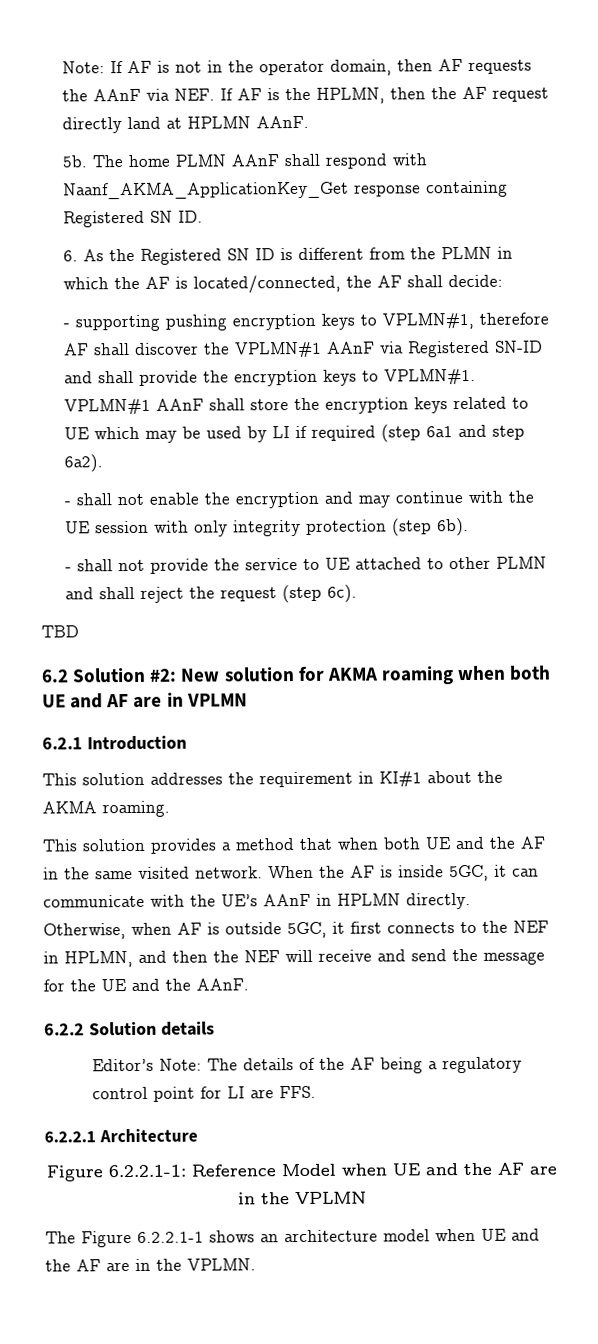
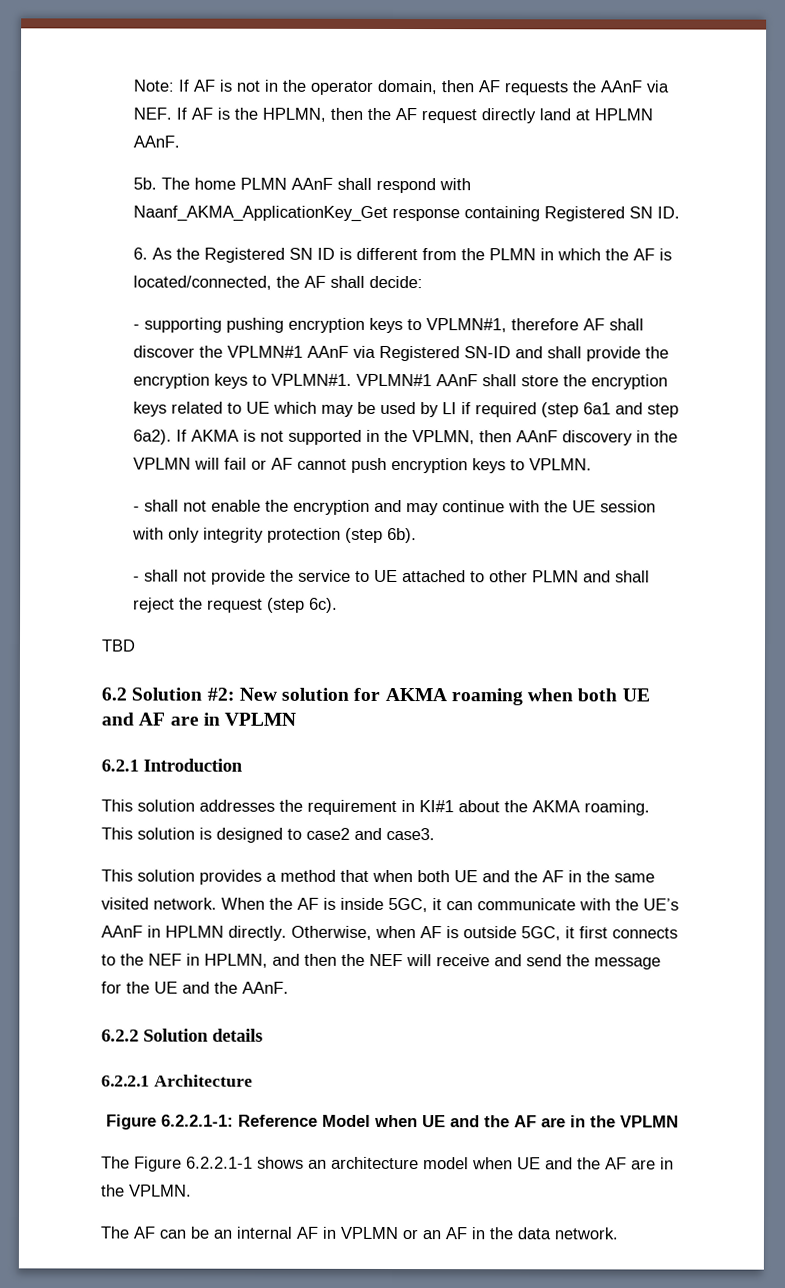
+ If AKMA is not supported in the VPLMN, then AAnF discovery in the VPLMN will fail or AF cannot push encryption keys to VPLMN.
+ This solution is designed to case2 and case3.
- Editor’s Note: The details of the AF being a regulatory control point for LI are FFS.
+ The AF can be an internal AF in VPLMN or an AF in the data network.

